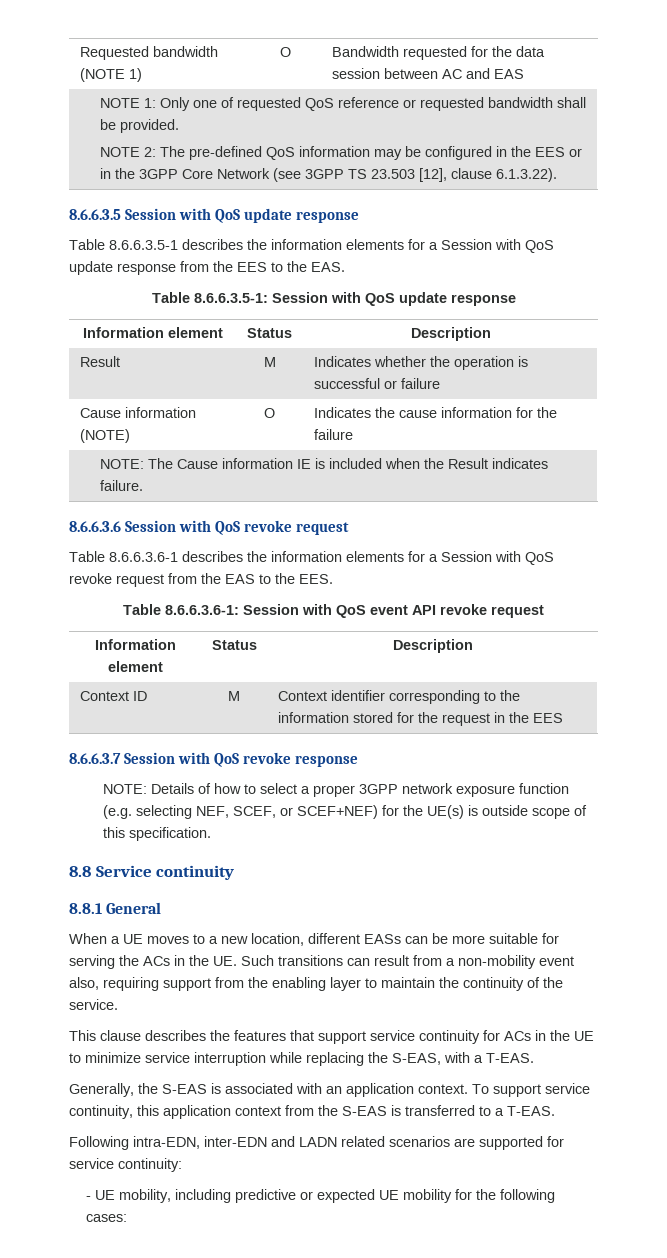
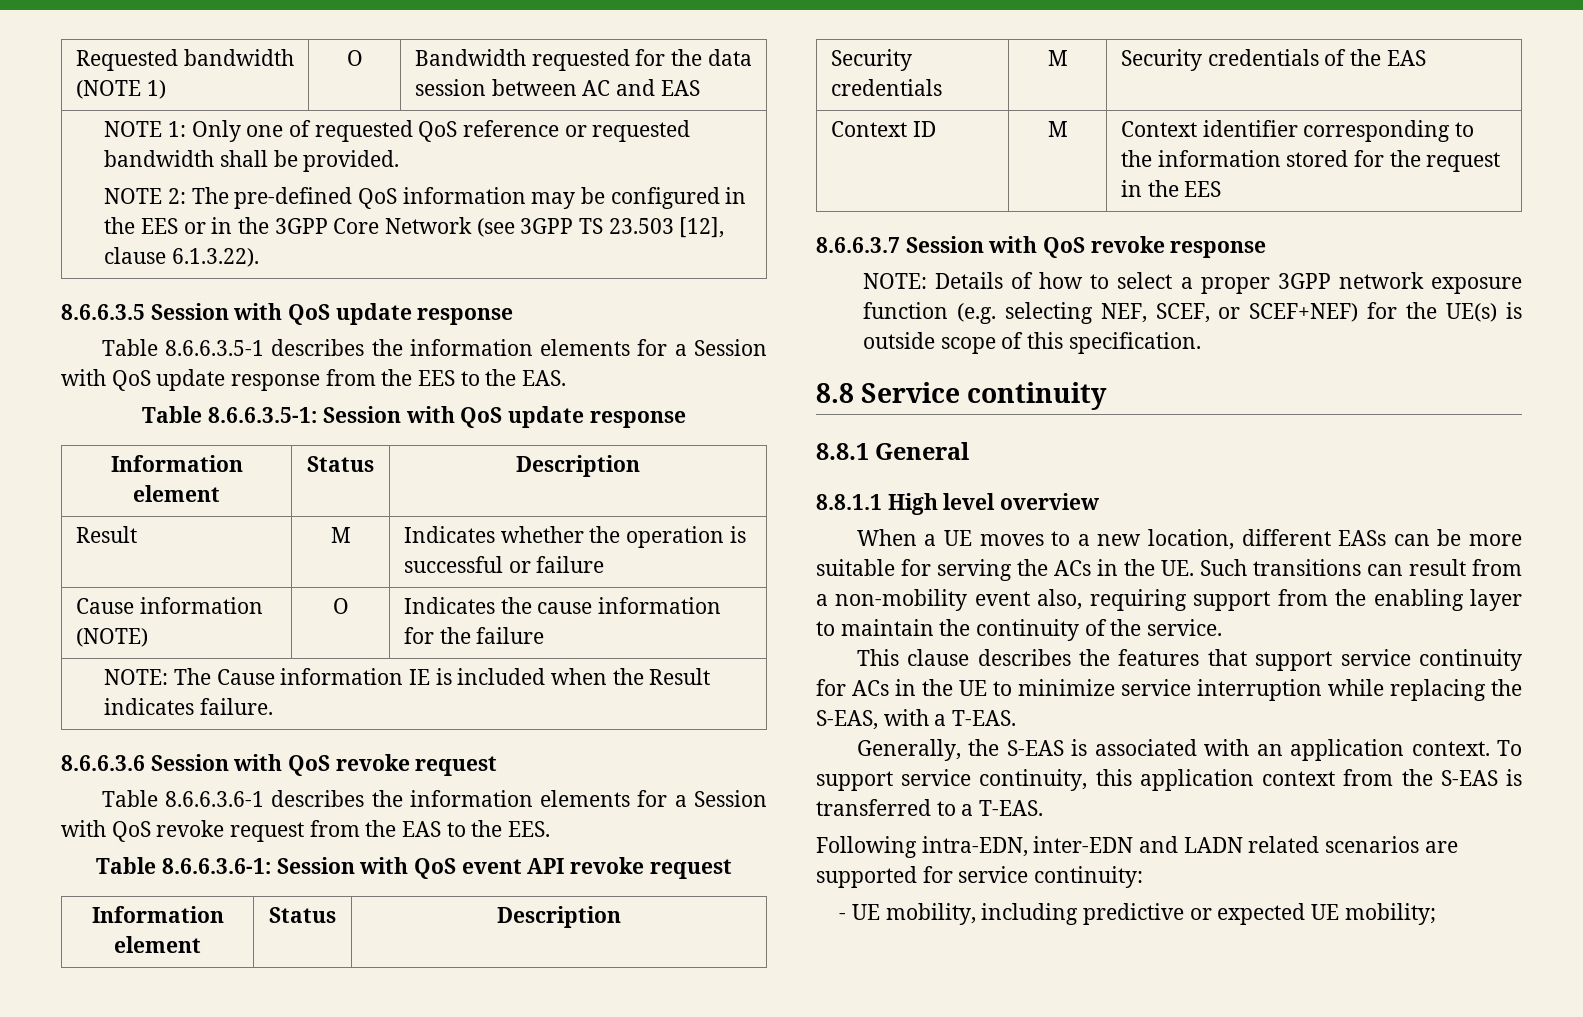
+ Security credentials | M | Security credentials of the EAS
+ 8.8.1.1 High level overview
- - UE mobility, including predictive or expected UE mobility for the following cases:
+ - UE mobility, including predictive or expected UE mobility;

